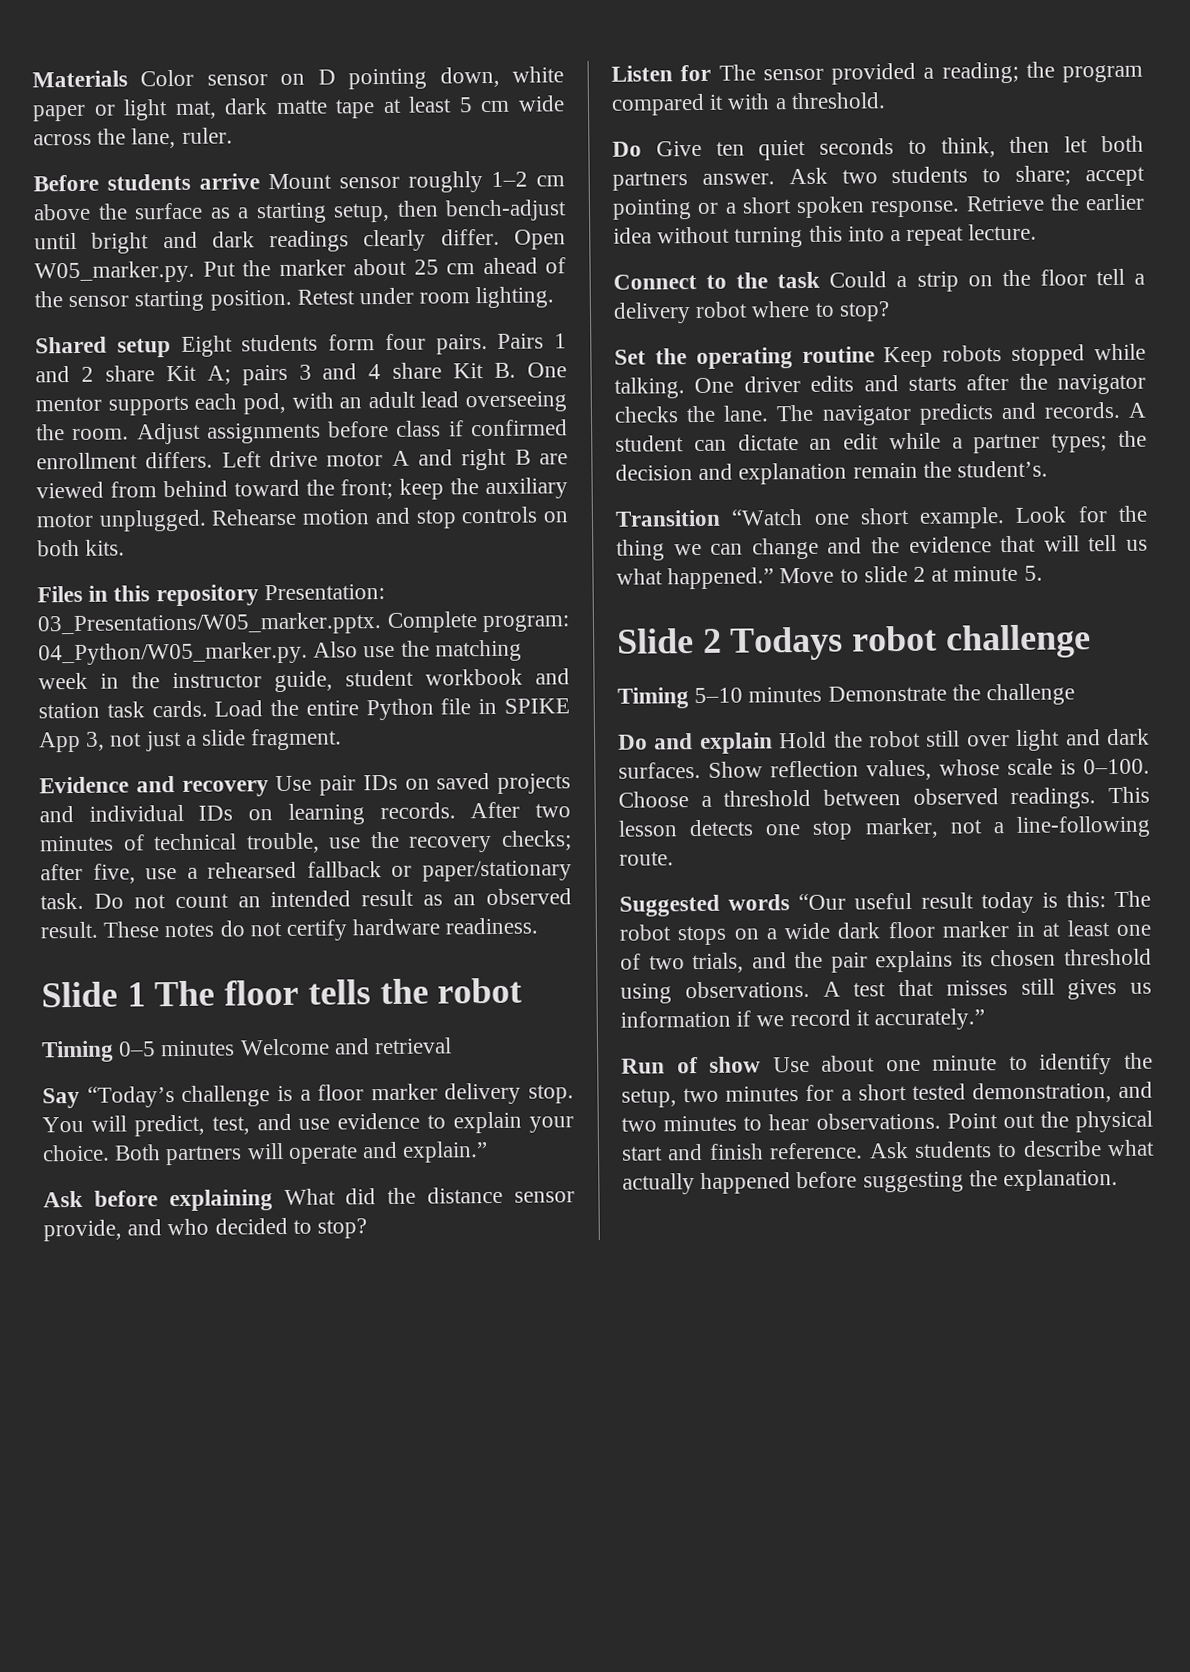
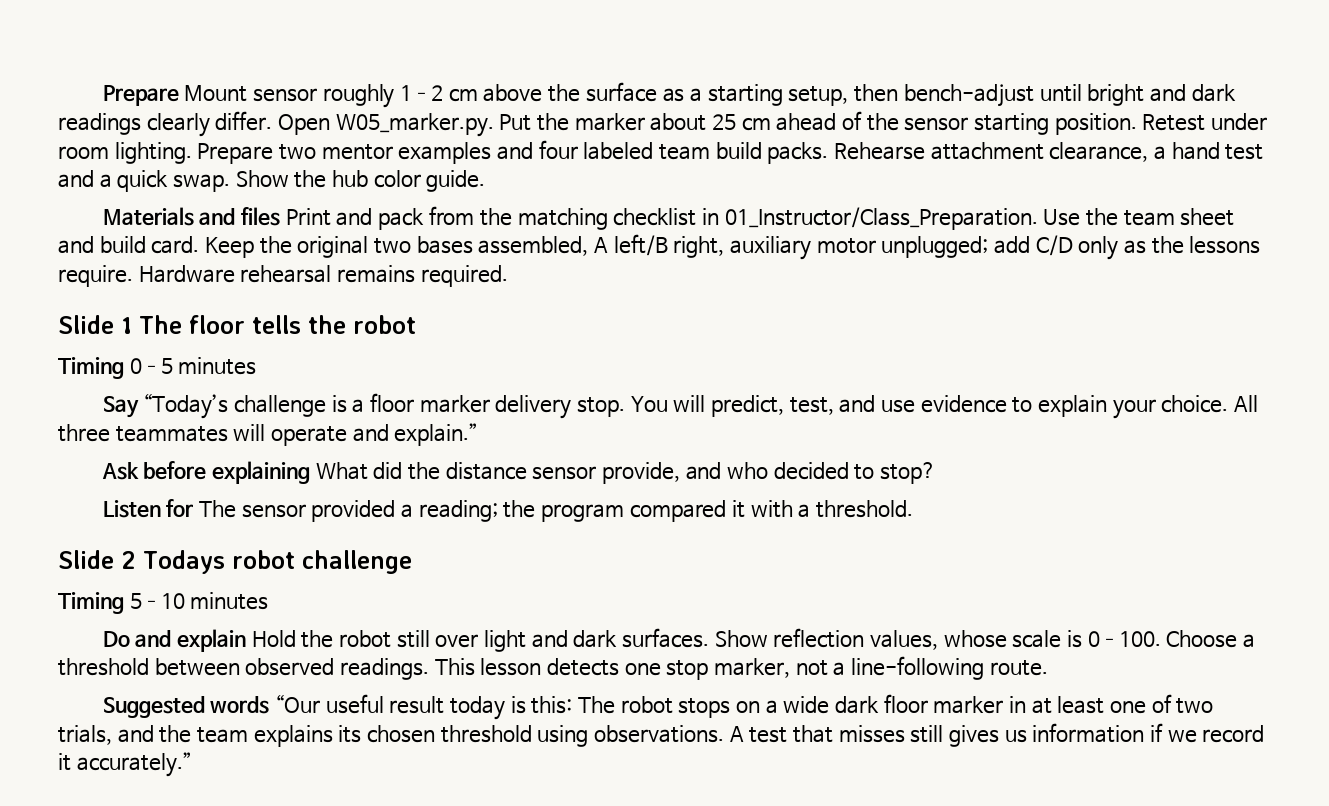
- Materials Color sensor on D pointing down, white paper or light mat, dark matte tape at least 5 cm wide across the lane, ruler.
- Before students arrive Mount sensor roughly 1–2 cm above the surface as a starting setup, then bench-adjust until bright and dark readings clearly differ.
+ Prepare Mount sensor roughly 1–2 cm above the surface as a starting setup, then bench-adjust until bright and dark readings clearly differ.
- Retest under room lighting.
- Shared setup Eight students form four pairs. Pairs 1 and 2 share Kit A; pairs 3 and 4 share Kit B. One mentor supports each pod, with an adult lead overseeing the room. Adjust assignments before class if confirmed enrollment differs. Left drive motor A and right B are viewed from behind toward the front; keep the auxiliary motor unplugged. Rehearse motion and stop controls on both kits.
- Files in this repository Presentation: 03_Presentations/W05_marker.pptx. Complete program: 04_Python/W05_marker.py. Also use the matching week in the instructor guide, student workbook and station task cards. Load the entire Python file in SPIKE App 3, not just a slide fragment.
- Evidence and recovery Use pair IDs on saved projects and individual IDs on learning records. After two minutes of technical trouble, use the recovery checks; after five, use a rehearsed fallback or paper/stationary task. Do not count an intended result as an observed result. These notes do not certify hardware readiness.
+ Retest under room lighting. Prepare two mentor examples and four labeled team build packs. Rehearse attachment clearance, a hand test and a quick swap. Show the hub color guide.
+ Materials and files Print and pack from the matching checklist in 01_Instructor/Class_Preparation. Use the team sheet and build card. Keep the original two bases assembled, A left/B right, auxiliary motor unplugged; add C/D only as the lessons require. Hardware rehearsal remains required.
- Timing 0–5 minutes Welcome and retrieval
+ Timing 0–5 minutes
- Both partners will operate and explain.”
+ All three teammates will operate and explain.”
- Do Give ten quiet seconds to think, then let both partners answer. Ask two students to share; accept pointing or a short spoken response. Retrieve the earlier idea without turning this into a repeat lecture.
- Connect to the task Could a strip on the floor tell a delivery robot where to stop?
- Set the operating routine Keep robots stopped while talking. One driver edits and starts after the navigator checks the lane. The navigator predicts and records. A student can dictate an edit while a partner types; the decision and explanation remain the student’s.
- Transition “Watch one short example. Look for the thing we can change and the evidence that will tell us what happened.” Move to slide 2 at minute 5.
- Timing 5–10 minutes Demonstrate the challenge
+ Timing 5–10 minutes
- Suggested words “Our useful result today is this: The robot stops on a wide dark floor marker in at least one of two trials, and the pair explains its chosen threshold using observations.
+ Suggested words “Our useful result today is this: The robot stops on a wide dark floor marker in at least one of two trials, and the team explains its chosen threshold using observations.
- Run of show Use about one minute to identify the setup, two minutes for a short tested demonstration, and two minutes to hear observations. Point out the physical start and finish reference. Ask students to describe what actually happened before suggesting the explanation.

